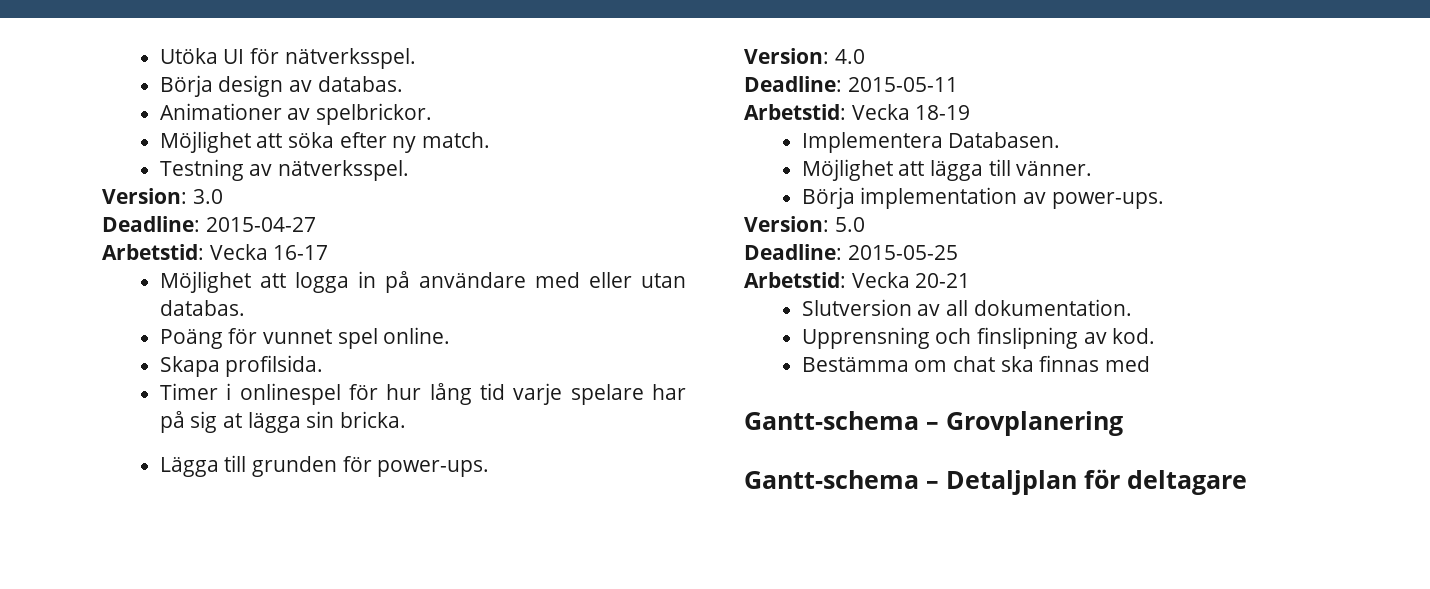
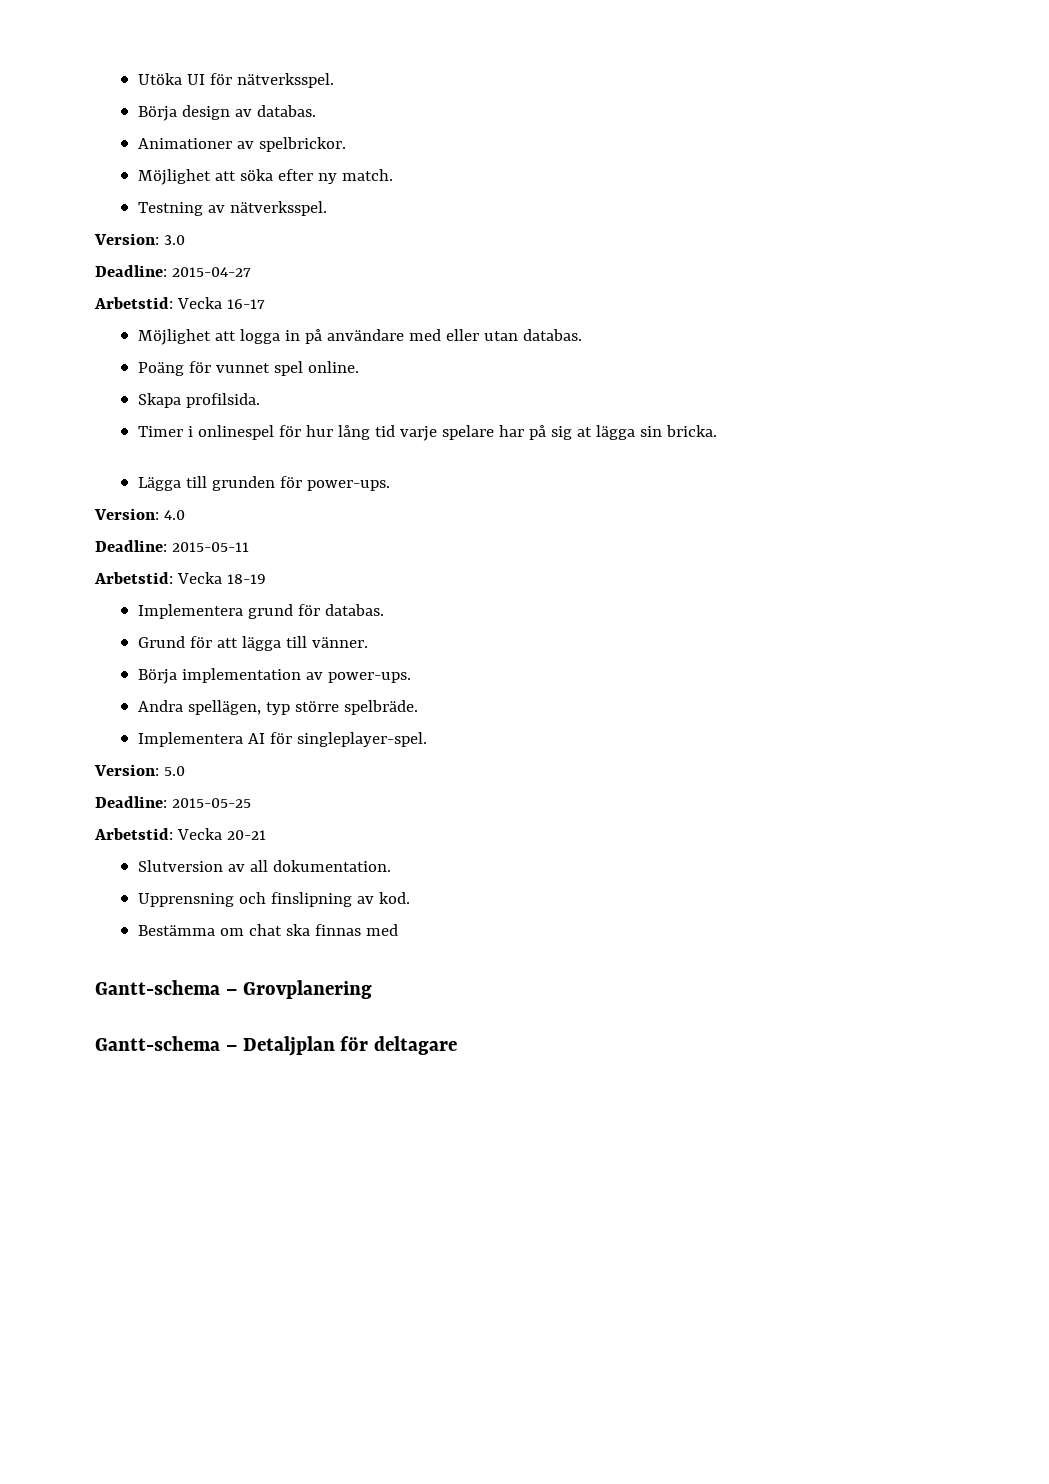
- Implementera Databasen.
- Möjlighet att lägga till vänner.
+ Implementera grund för databas.
+ Grund för att lägga till vänner.
+ Andra spellägen, typ större spelbräde.
+ Implementera AI för singleplayer-spel.

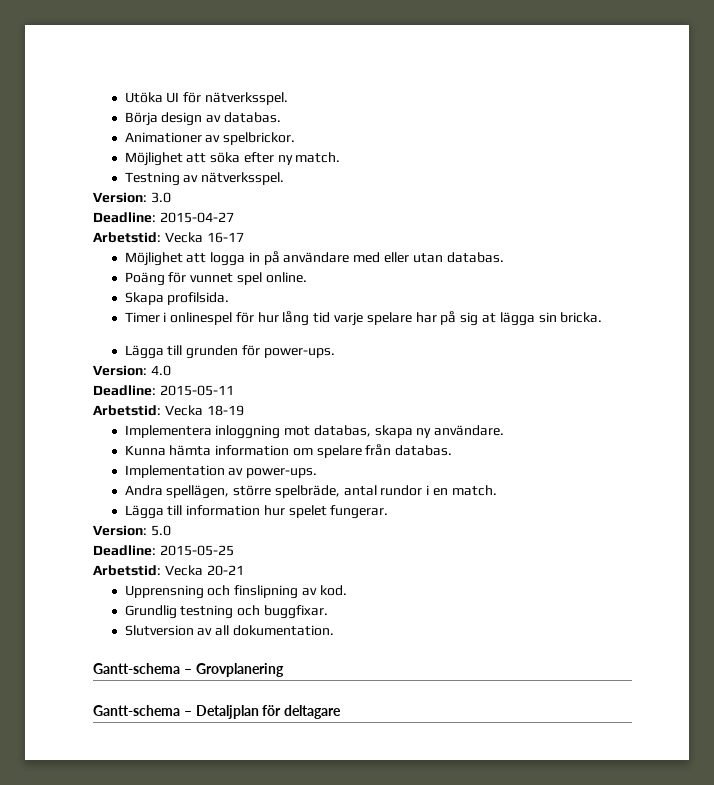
- Implementera grund för databas.
- Grund för att lägga till vänner.
- Börja implementation av power-ups.
- Andra spellägen, typ större spelbräde.
- Implementera AI för singleplayer-spel.
+ Implementera inloggning mot databas, skapa ny användare.
+ Kunna hämta information om spelare från databas.
+ Implementation av power-ups.
+ Andra spellägen, större spelbräde, antal rundor i en match.
+ Lägga till information hur spelet fungerar.
- Slutversion av all dokumentation.
- Bestämma om chat ska finnas med
+ Grundlig testning och buggfixar.
+ Slutversion av all dokumentation.

